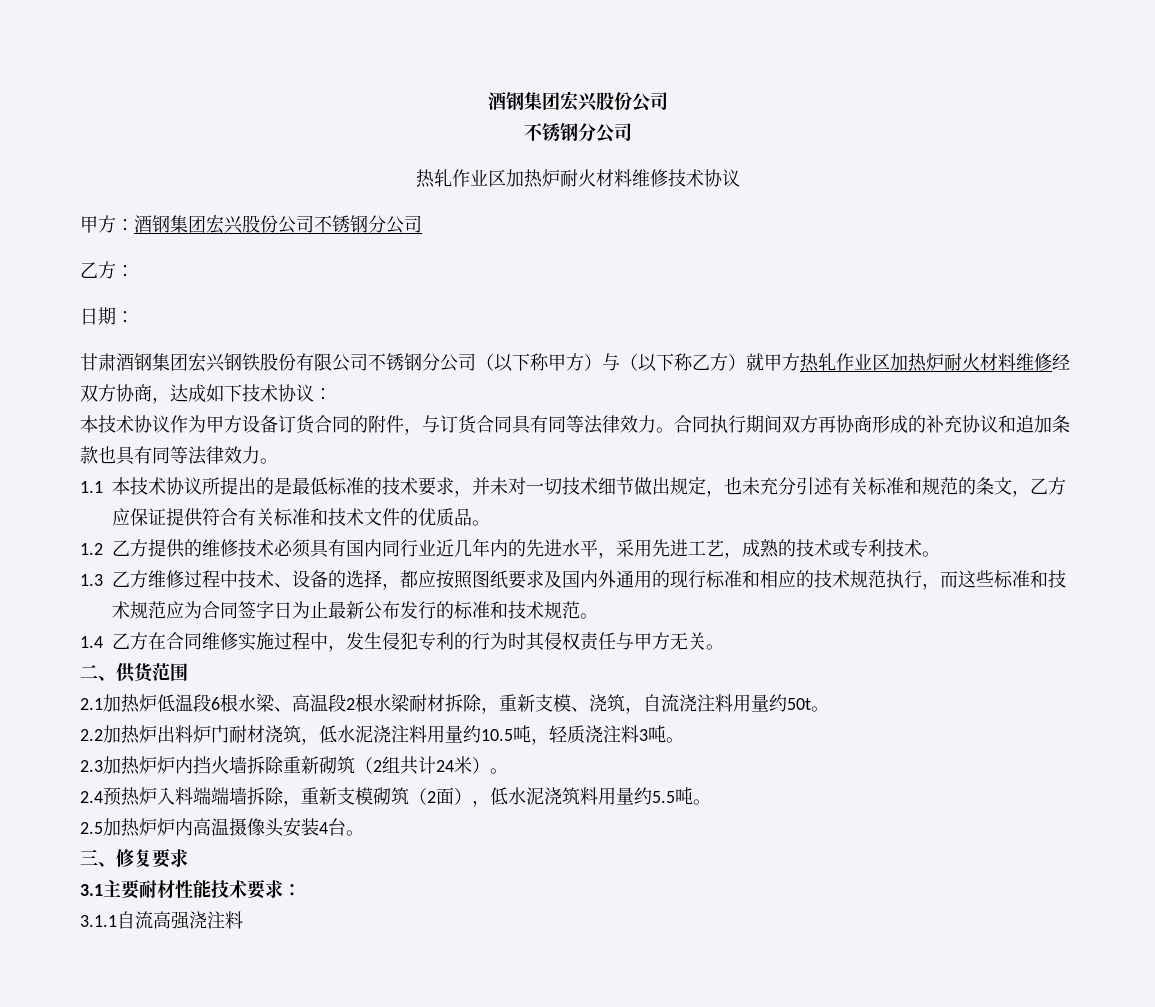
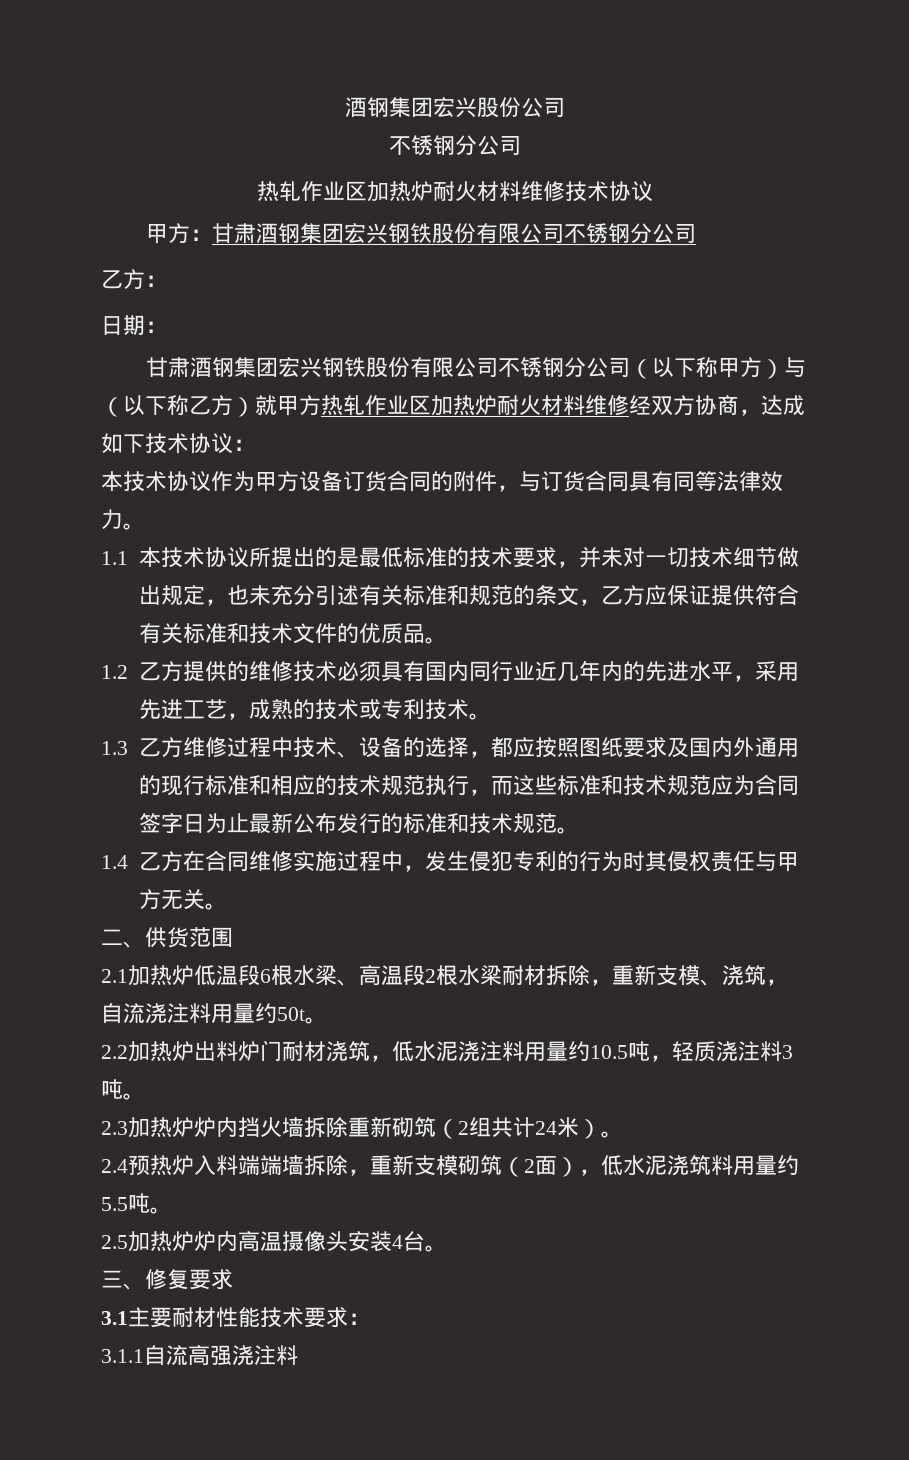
- 甲方：酒钢集团宏兴股份公司不锈钢分公司
+ 甲方：甘肃酒钢集团宏兴钢铁股份有限公司不锈钢分公司
- 合同执行期间双方再协商形成的补充协议和追加条款也具有同等法律效力。

